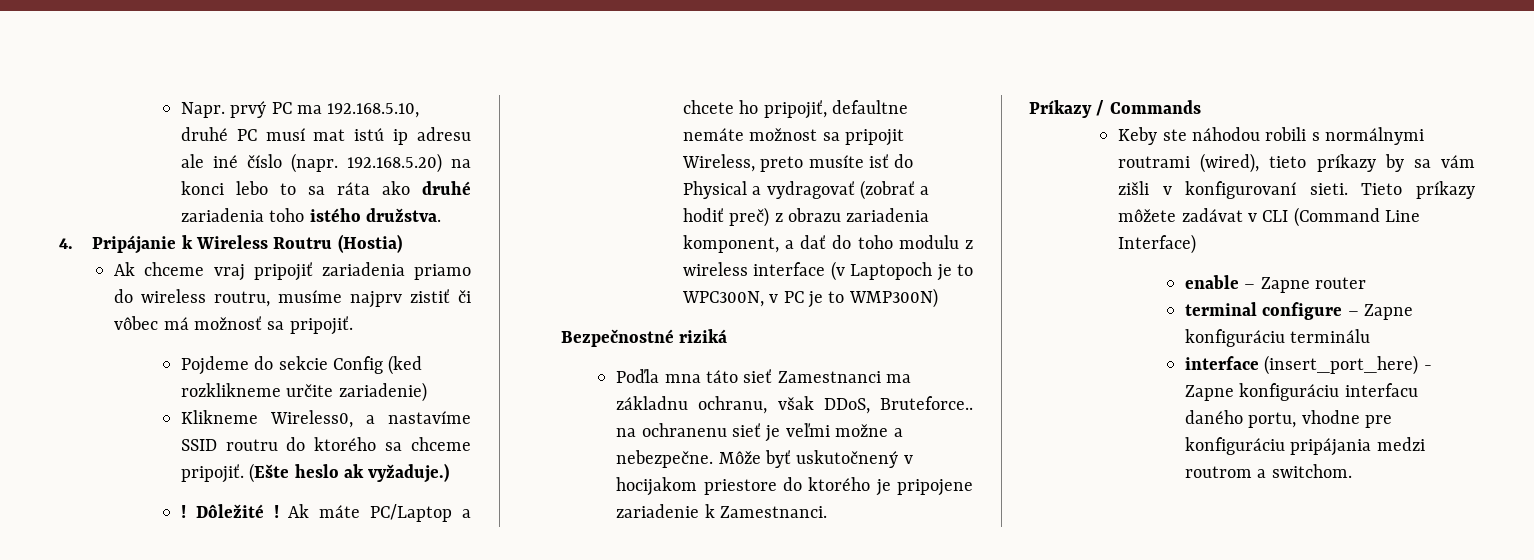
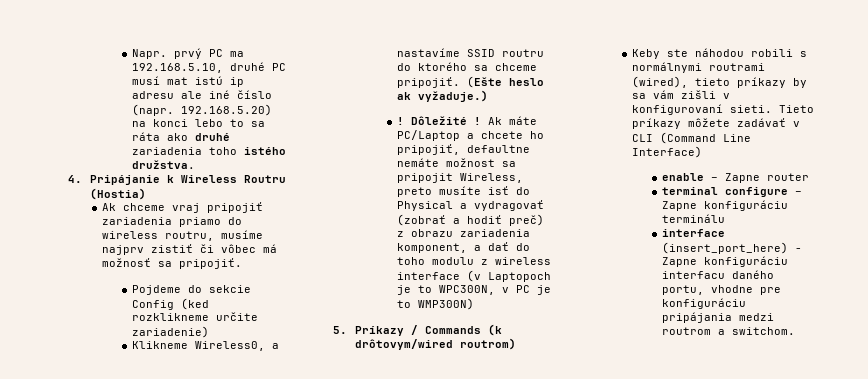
- Bezpečnostné riziká
- Poďla mna táto sieť Zamestnanci ma základnu ochranu, však DDoS, Bruteforce.. na ochranenu sieť je veľmi možne a nebezpečne. Môže byť uskutočnený v hocijakom priestore do ktorého je pripojene zariadenie k Zamestnanci.
- Príkazy / Commands
+ 5. Príkazy / Commands (k drôtovym/wired routrom)
- Tieto príkazy môžete zadávat v CLI (Command Line Interface)
+ Tieto príkazy môžete zadávať v CLI (Command Line Interface)

